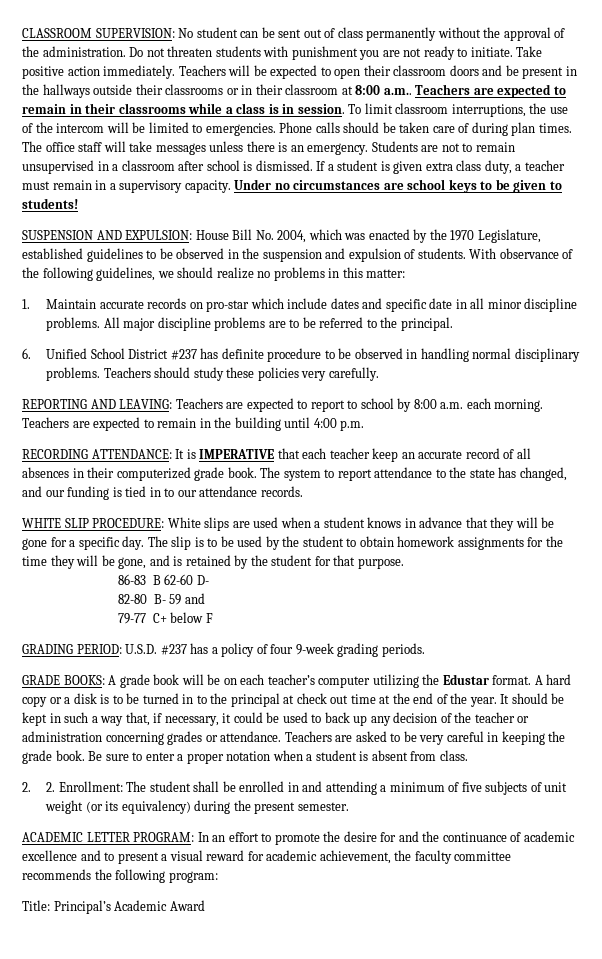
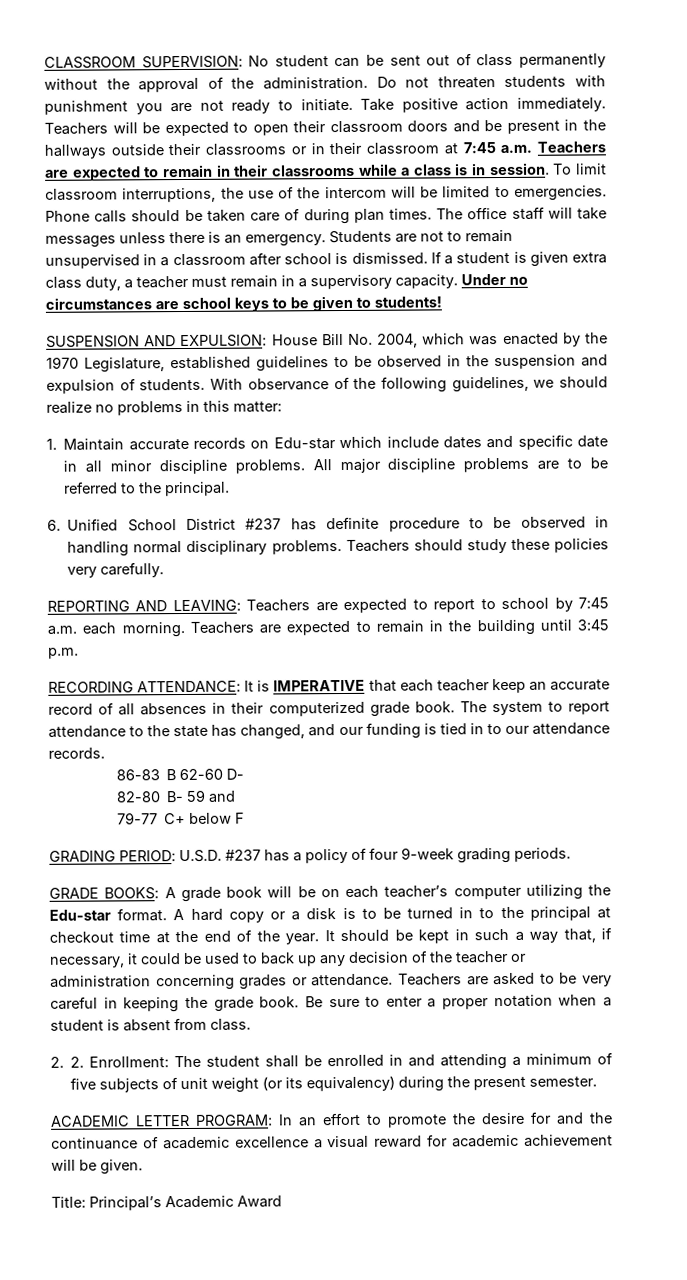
- Teachers will be expected to open their classroom doors and be present in the hallways outside their classrooms or in their classroom at 8:00 a.m.. Teachers are expected to remain in their classrooms while a class is in session.
+ Teachers will be expected to open their classroom doors and be present in the hallways outside their classrooms or in their classroom at 7:45 a.m. Teachers are expected to remain in their classrooms while a class is in session.
- 1. Maintain accurate records on pro-star which include dates and specific date in all minor discipline problems.
+ 1. Maintain accurate records on Edu-star which include dates and specific date in all minor discipline problems.
- REPORTING AND LEAVING: Teachers are expected to report to school by 8:00 a.m. each morning.
+ REPORTING AND LEAVING: Teachers are expected to report to school by 7:45 a.m. each morning.
- Teachers are expected to remain in the building until 4:00 p.m.
+ Teachers are expected to remain in the building until 3:45 p.m.
- WHITE SLIP PROCEDURE: White slips are used when a student knows in advance that they will be gone for a specific day. The slip is to be used by the student to obtain homework assignments for the time they will be gone, and is retained by the student for that purpose.
- GRADE BOOKS: A grade book will be on each teacher’s computer utilizing the Edustar format.
+ GRADE BOOKS: A grade book will be on each teacher’s computer utilizing the Edu-star format.
- A hard copy or a disk is to be turned in to the principal at check out time at the end of the year.
+ A hard copy or a disk is to be turned in to the principal at checkout time at the end of the year.
- ACADEMIC LETTER PROGRAM: In an effort to promote the desire for and the continuance of academic excellence and to present a visual reward for academic achievement, the faculty committee recommends the following program:
+ ACADEMIC LETTER PROGRAM: In an effort to promote the desire for and the continuance of academic excellence a visual reward for academic achievement will be given.

